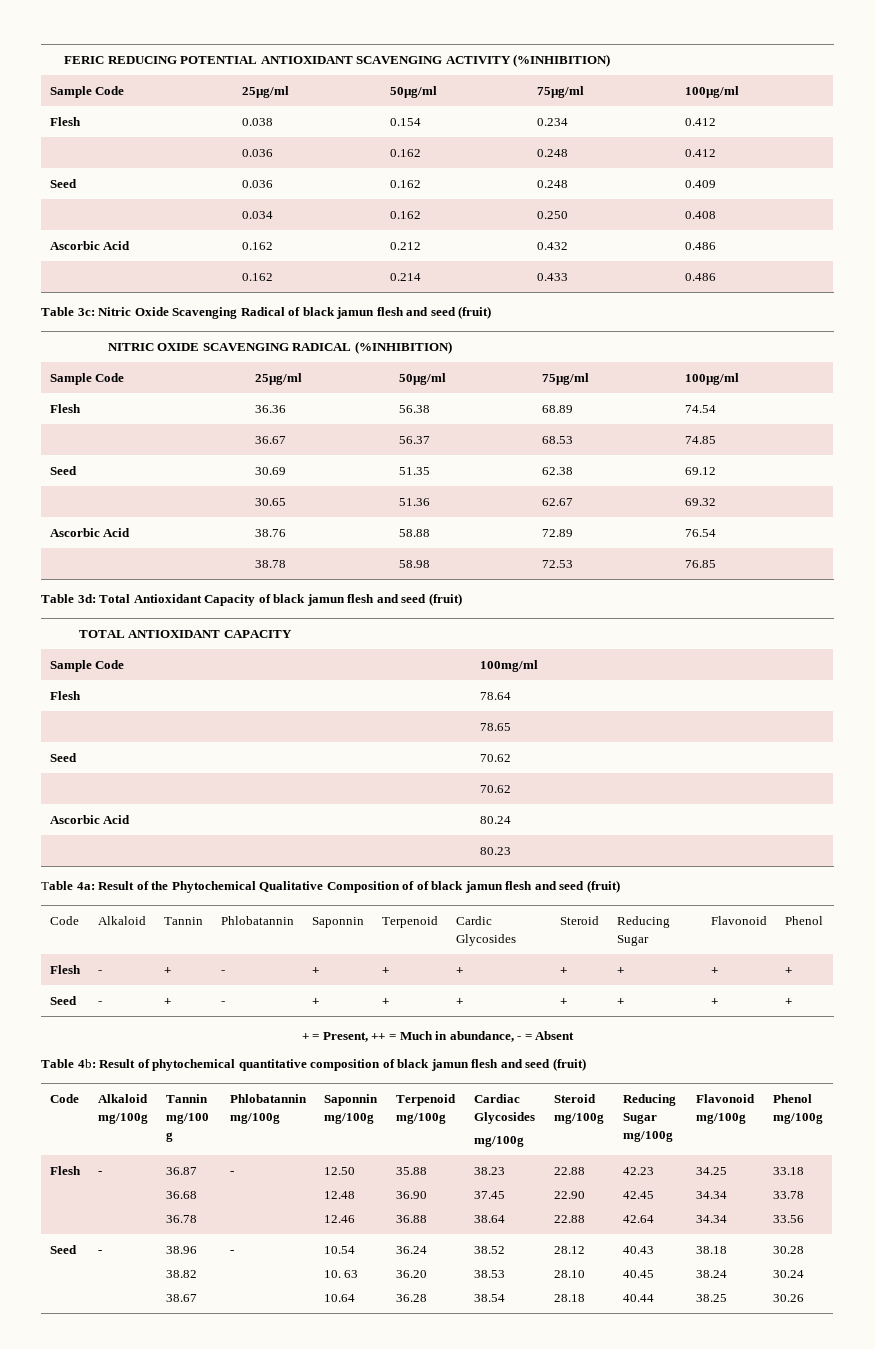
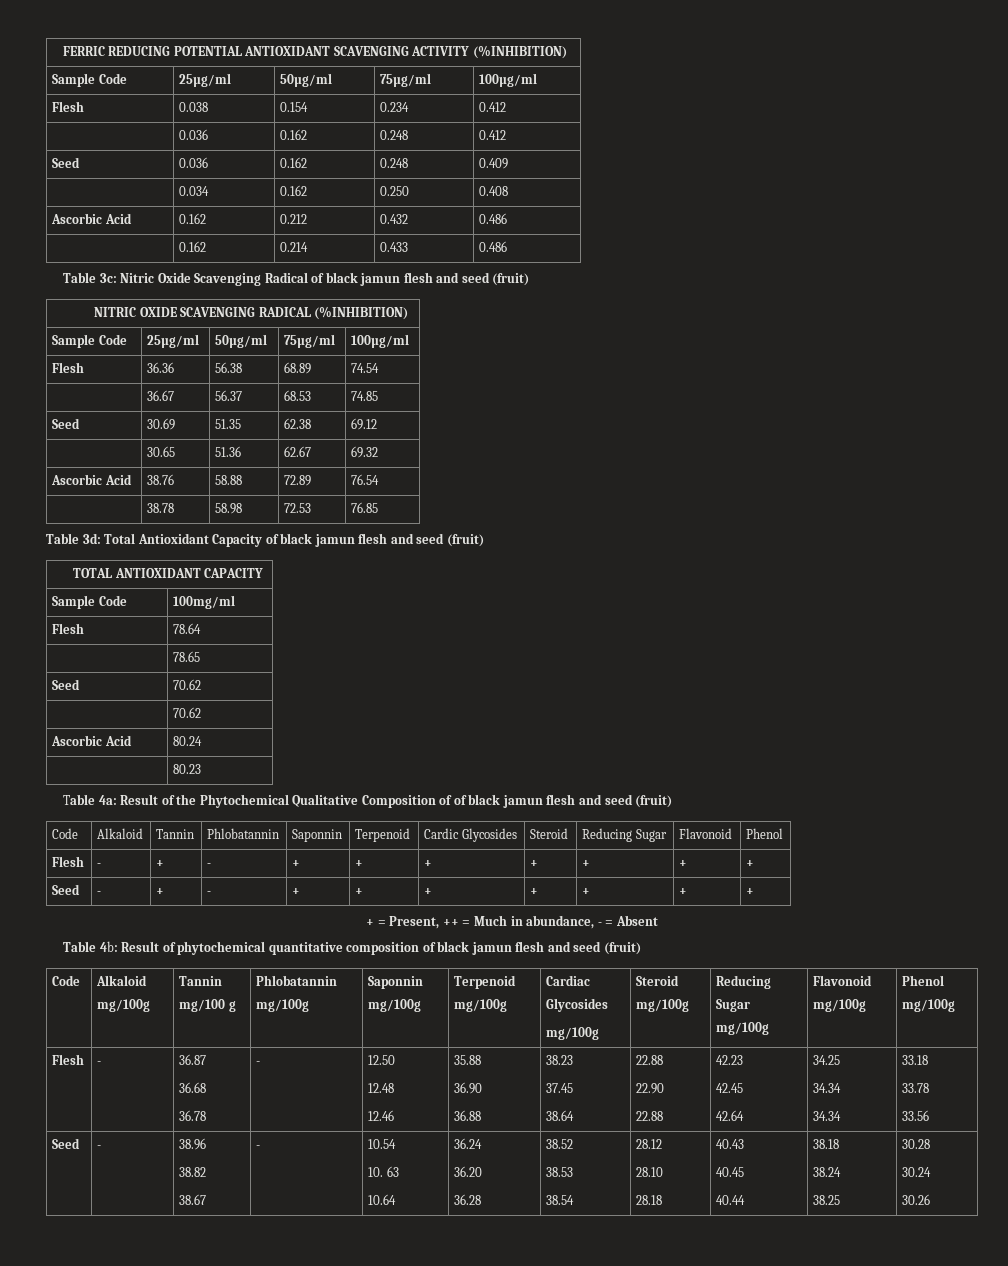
- FERIC REDUCING POTENTIAL ANTIOXIDANT SCAVENGING ACTIVITY (%INHIBITION)
+ FERRIC REDUCING POTENTIAL ANTIOXIDANT SCAVENGING ACTIVITY (%INHIBITION)

